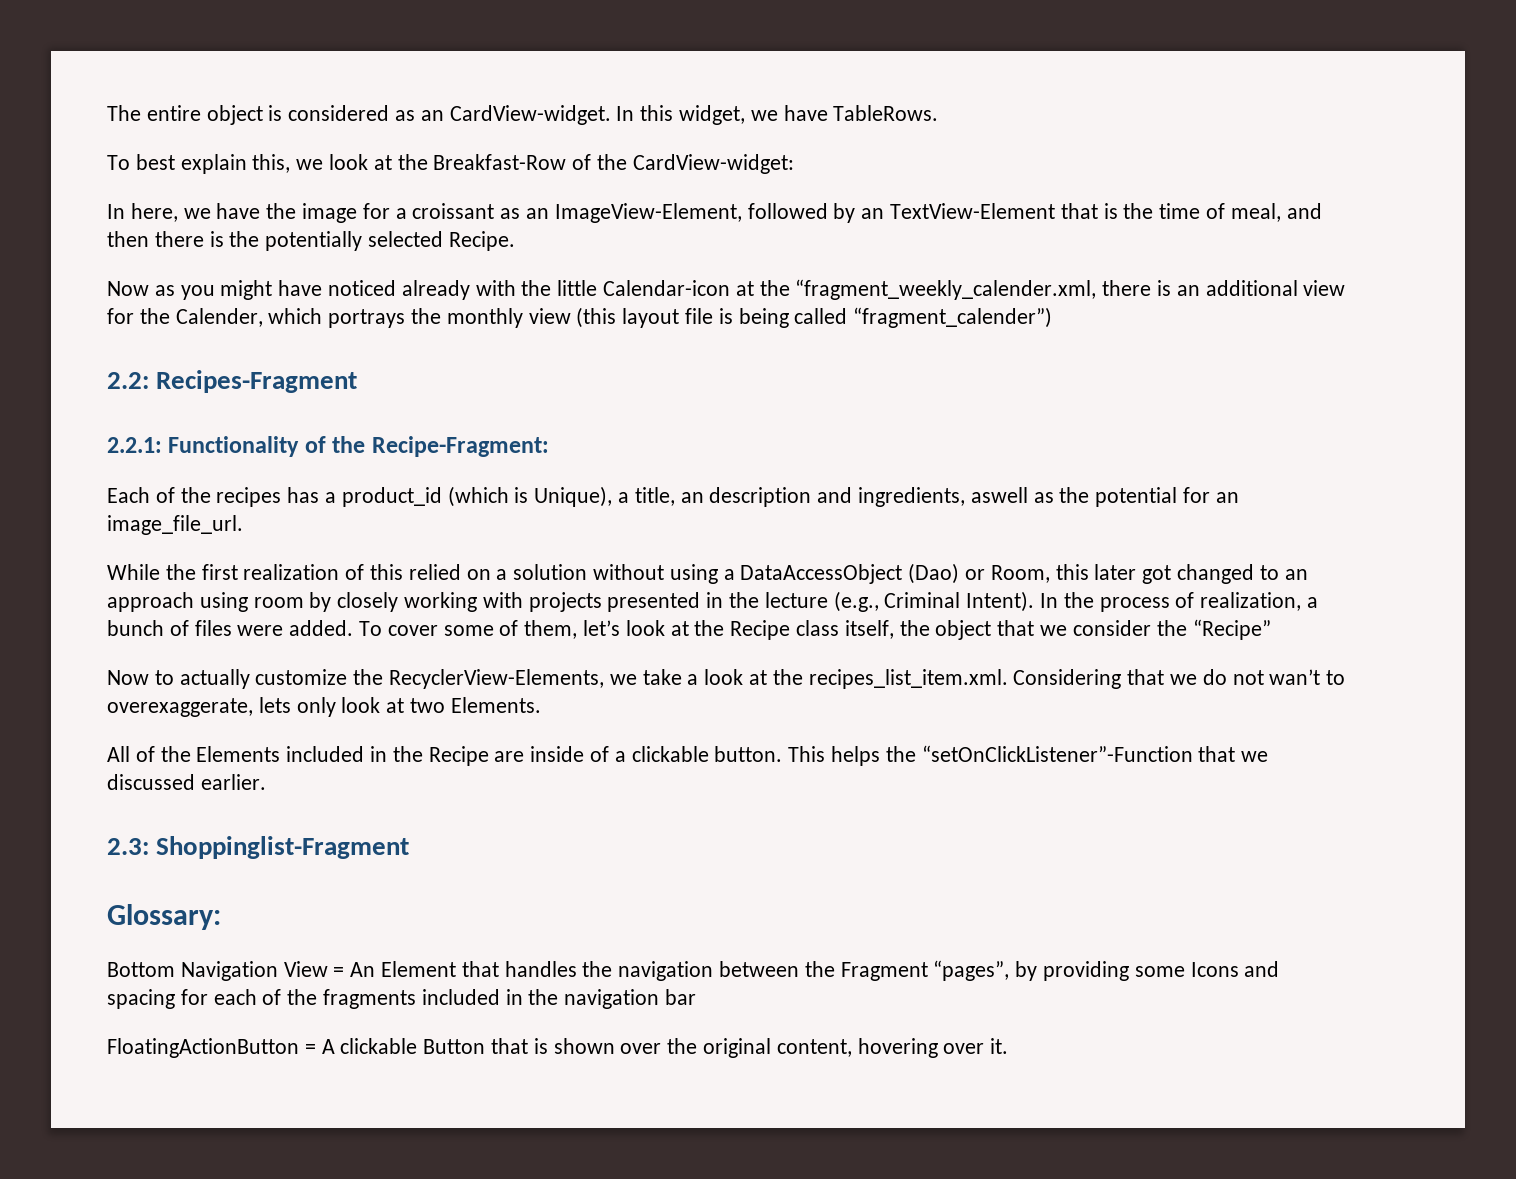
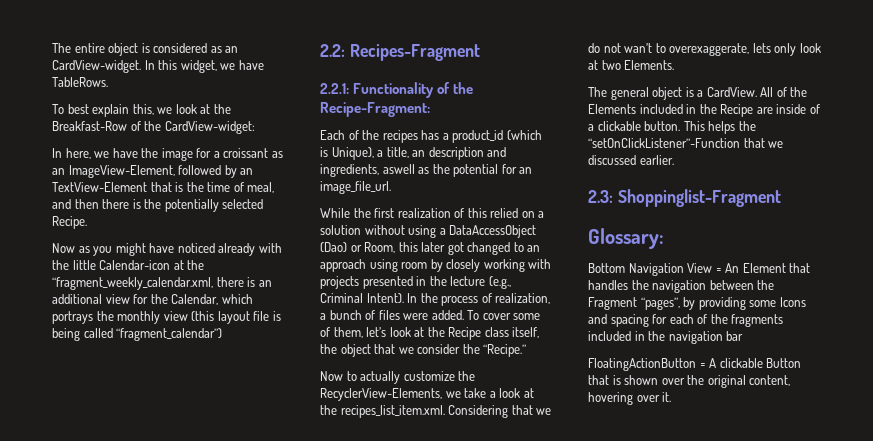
- Now as you might have noticed already with the little Calendar-icon at the “fragment_weekly_calender.xml, there is an additional view for the Calender, which portrays the monthly view (this layout file is being called “fragment_calender”)
+ Now as you might have noticed already with the little Calendar-icon at the “fragment_weekly_calendar.xml, there is an additional view for the Calendar, which portrays the monthly view (this layout file is being called “fragment_calendar”)
- To cover some of them, let’s look at the Recipe class itself, the object that we consider the “Recipe”
+ To cover some of them, let’s look at the Recipe class itself, the object that we consider the “Recipe.”
+ The general object is a CardView.

